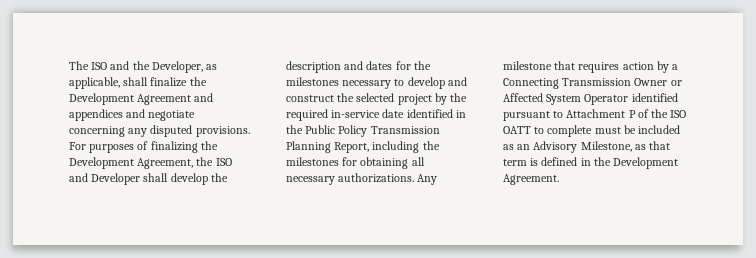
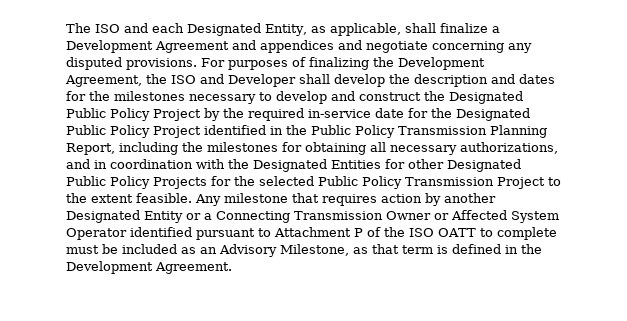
- The ISO and the Developer, as applicable, shall finalize the Development Agreement and appendices and negotiate concerning any disputed provisions.
+ The ISO and each Designated Entity, as applicable, shall finalize a Development Agreement and appendices and negotiate concerning any disputed provisions.
- For purposes of finalizing the Development Agreement, the ISO and Developer shall develop the description and dates for the milestones necessary to develop and construct the selected project by the required in-service date identified in the Public Policy Transmission Planning Report, including the milestones for obtaining all necessary authorizations.
+ For purposes of finalizing the Development Agreement, the ISO and Developer shall develop the description and dates for the milestones necessary to develop and construct the Designated Public Policy Project by the required in-service date for the Designated Public Policy Project identified in the Public Policy Transmission Planning Report, including the milestones for obtaining all necessary authorizations, and in coordination with the Designated Entities for other Designated Public Policy Projects for the selected Public Policy Transmission Project to the extent feasible.
- Any milestone that requires action by a Connecting Transmission Owner or Affected System Operator identified pursuant to Attachment P of the ISO OATT to complete must be included as an Advisory Milestone, as that term is defined in the Development Agreement.
+ Any milestone that requires action by another Designated Entity or a Connecting Transmission Owner or Affected System Operator identified pursuant to Attachment P of the ISO OATT to complete must be included as an Advisory Milestone, as that term is defined in the Development Agreement.

